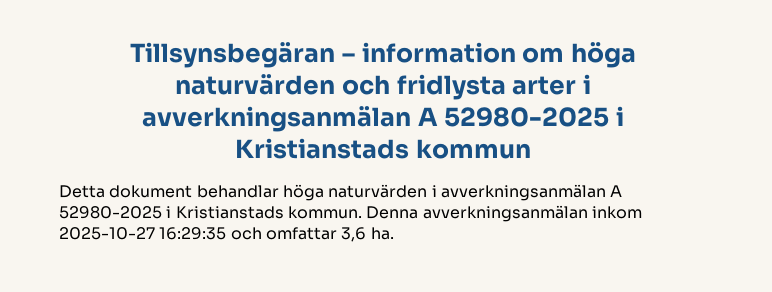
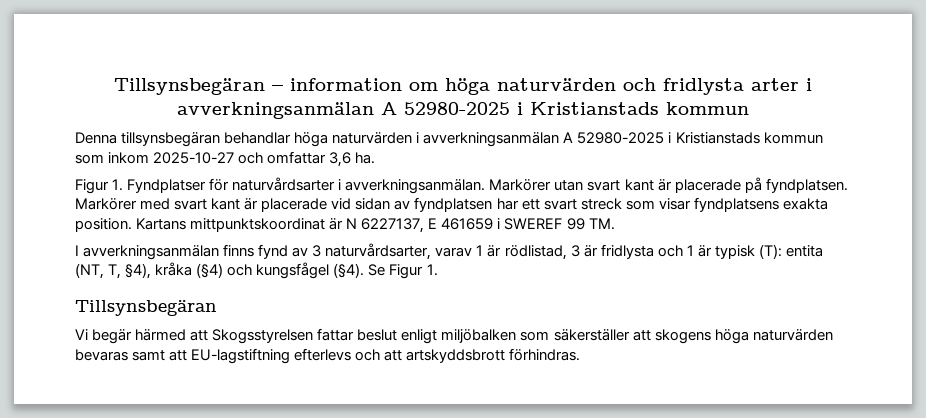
- Detta dokument behandlar höga naturvärden i avverkningsanmälan A 52980-2025 i Kristianstads kommun. Denna avverkningsanmälan inkom 2025-10-27 16:29:35 och omfattar 3,6 ha.
+ Denna tillsynsbegäran behandlar höga naturvärden i avverkningsanmälan A 52980-2025 i Kristianstads kommun som inkom 2025-10-27 och omfattar 3,6 ha.
+ Figur 1. Fyndplatser för naturvårdsarter i avverkningsanmälan. Markörer utan svart kant är placerade på fyndplatsen. Markörer med svart kant är placerade vid sidan av fyndplatsen har ett svart streck som visar fyndplatsens exakta position. Kartans mittpunktskoordinat är N 6227137, E 461659 i SWEREF 99 TM.
+ I avverkningsanmälan finns fynd av 3 naturvårdsarter, varav 1 är rödlistad, 3 är fridlysta och 1 är typisk (T): entita (NT, T, §4), kråka (§4) och kungsfågel (§4). Se Figur 1.
+ Tillsynsbegäran
+ Vi begär härmed att Skogsstyrelsen fattar beslut enligt miljöbalken som säkerställer att skogens höga naturvärden bevaras samt att EU-lagstiftning efterlevs och att artskyddsbrott förhindras.

